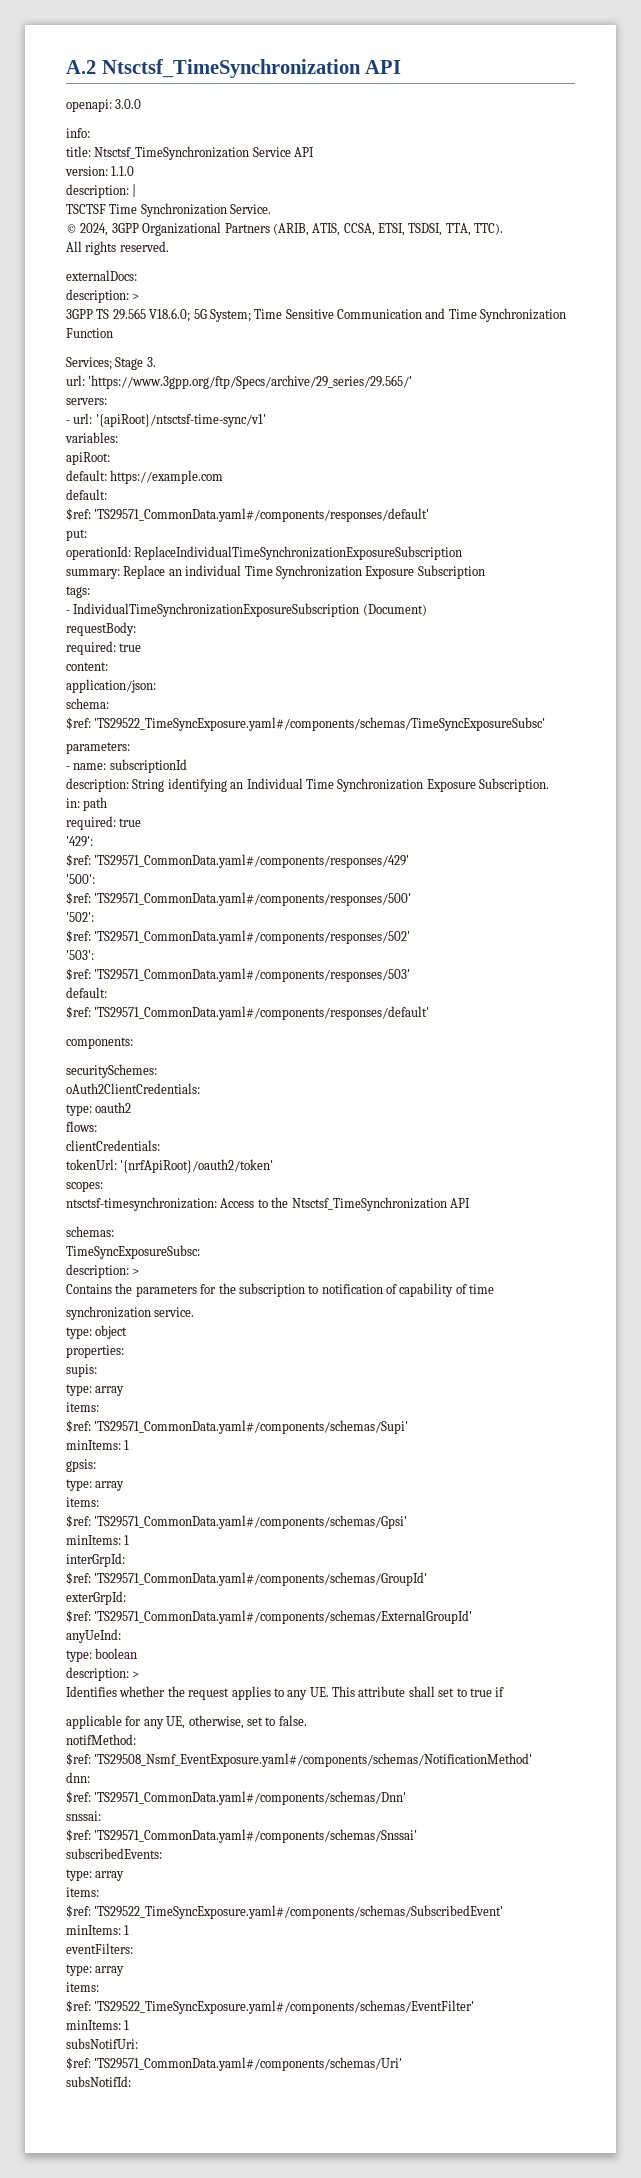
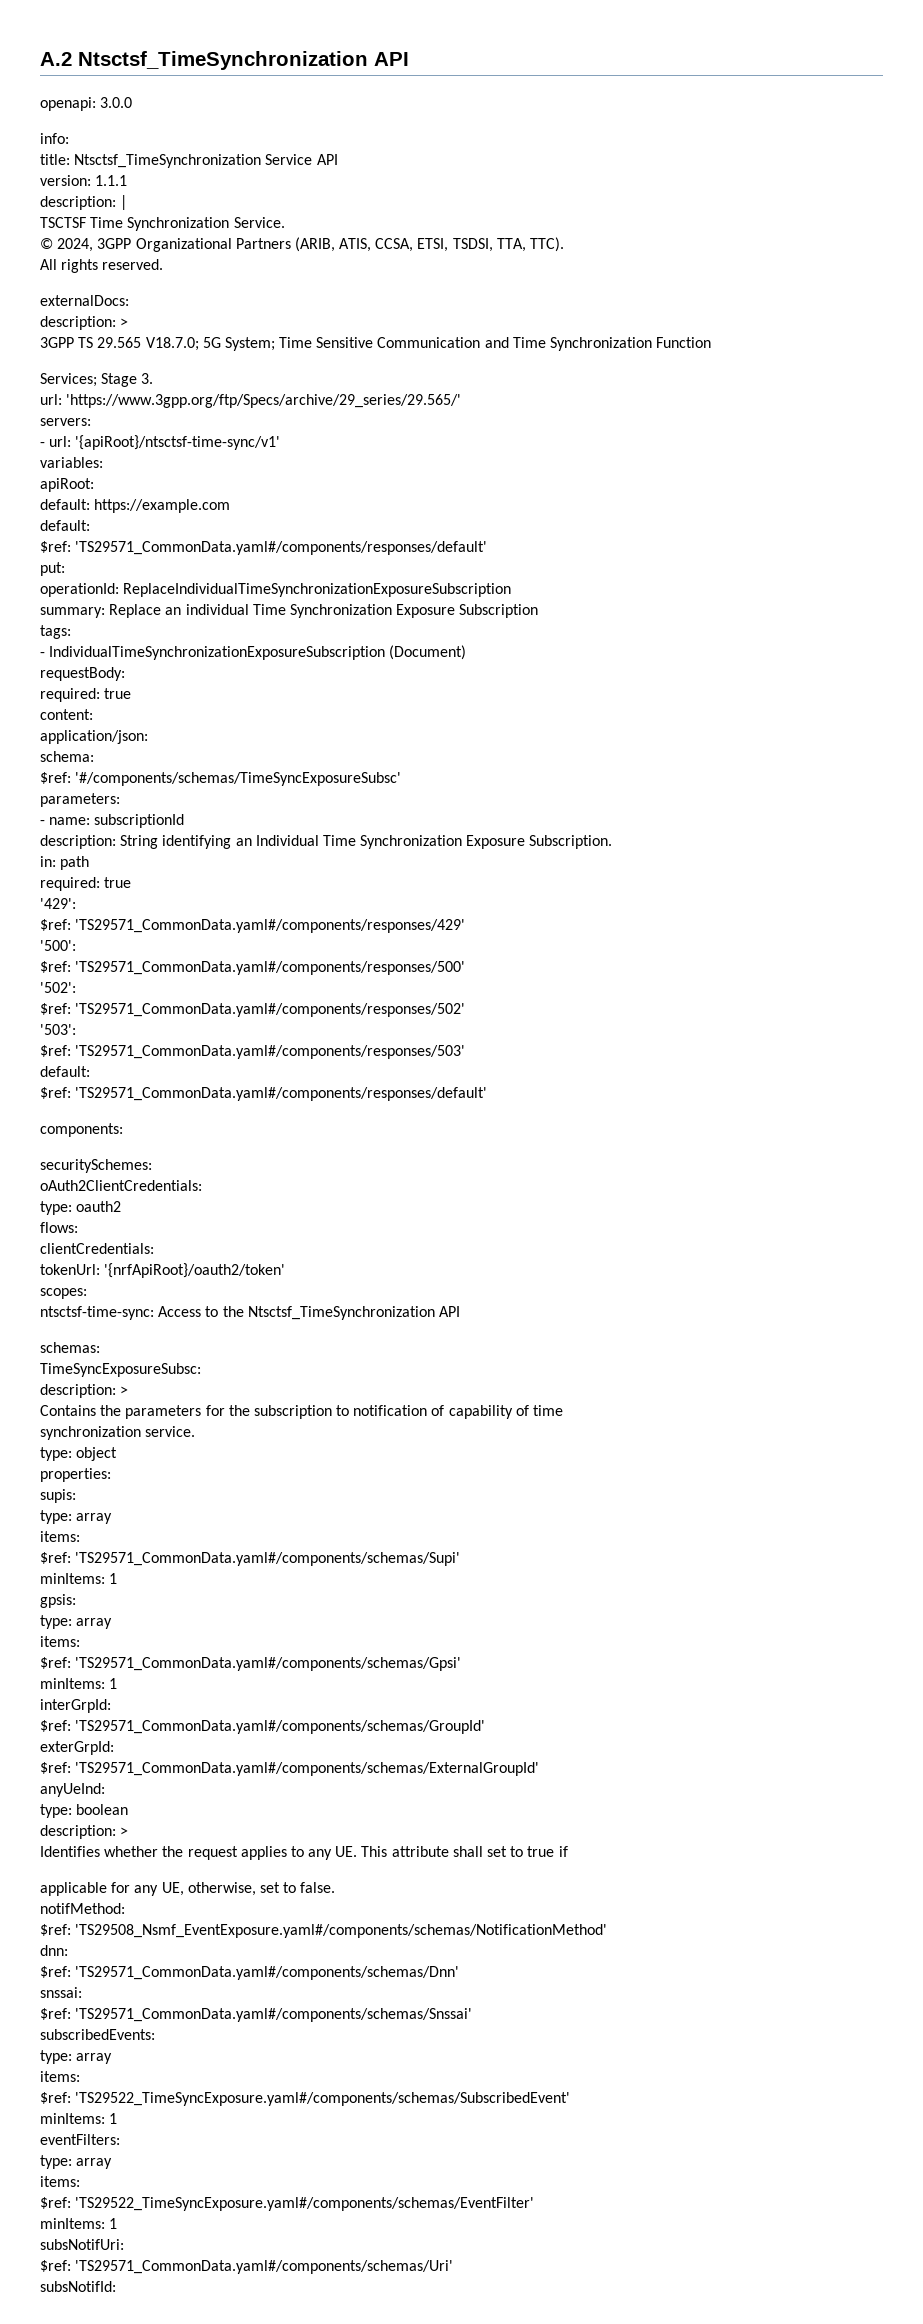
- version: 1.1.0
+ version: 1.1.1
- 3GPP TS 29.565 V18.6.0; 5G System; Time Sensitive Communication and Time Synchronization Function
+ 3GPP TS 29.565 V18.7.0; 5G System; Time Sensitive Communication and Time Synchronization Function
- $ref: 'TS29522_TimeSyncExposure.yaml#/components/schemas/TimeSyncExposureSubsc'
+ $ref: '#/components/schemas/TimeSyncExposureSubsc'
- ntsctsf-timesynchronization: Access to the Ntsctsf_TimeSynchronization API
+ ntsctsf-time-sync: Access to the Ntsctsf_TimeSynchronization API

